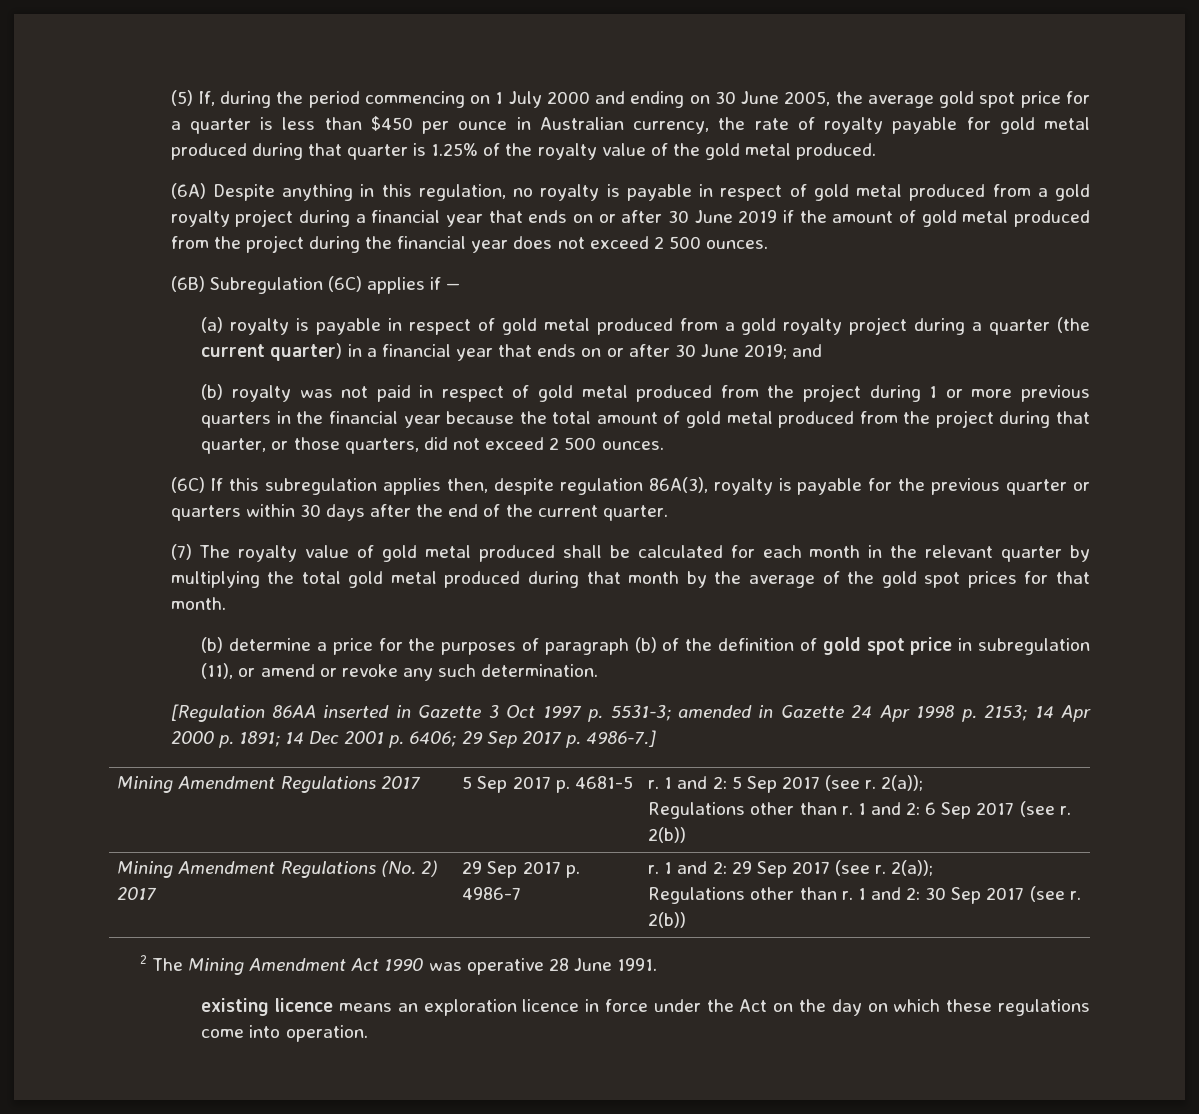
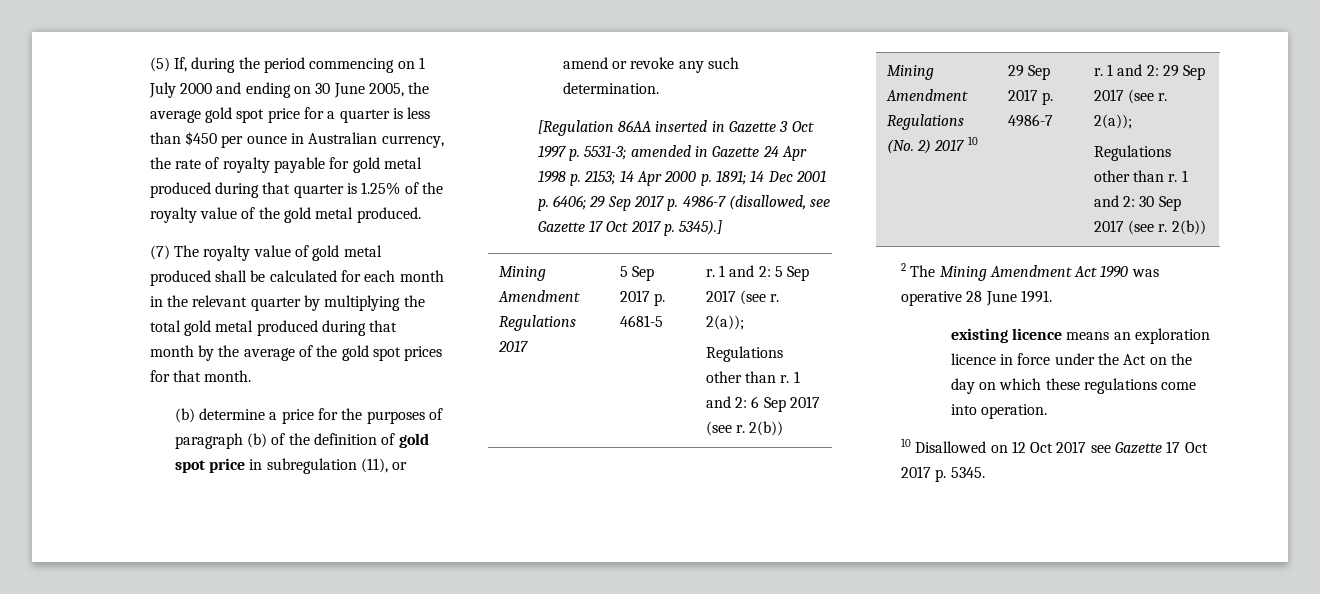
- (6A) Despite anything in this regulation, no royalty is payable in respect of gold metal produced from a gold royalty project during a financial year that ends on or after 30 June 2019 if the amount of gold metal produced from the project during the financial year does not exceed 2 500 ounces.
- (6B) Subregulation (6C) applies if —
- (a) royalty is payable in respect of gold metal produced from a gold royalty project during a quarter (the current quarter) in a financial year that ends on or after 30 June 2019; and
- (b) royalty was not paid in respect of gold metal produced from the project during 1 or more previous quarters in the financial year because the total amount of gold metal produced from the project during that quarter, or those quarters, did not exceed 2 500 ounces.
- (6C) If this subregulation applies then, despite regulation 86A(3), royalty is payable for the previous quarter or quarters within 30 days after the end of the current quarter.
- [Regulation 86AA inserted in Gazette 3 Oct 1997 p. 5531-3; amended in Gazette 24 Apr 1998 p. 2153; 14 Apr 2000 p. 1891; 14 Dec 2001 p. 6406; 29 Sep 2017 p. 4986-7.]
+ [Regulation 86AA inserted in Gazette 3 Oct 1997 p. 5531-3; amended in Gazette 24 Apr 1998 p. 2153; 14 Apr 2000 p. 1891; 14 Dec 2001 p. 6406; 29 Sep 2017 p. 4986-7 (disallowed, see Gazette 17 Oct 2017 p. 5345).]
- Mining Amendment Regulations (No. 2) 2017 | 29 Sep 2017 p. 4986-7 | r. 1 and 2: 29 Sep 2017 (see r. 2(a));
+ Mining Amendment Regulations (No. 2) 2017 10 | 29 Sep 2017 p. 4986-7 | r. 1 and 2: 29 Sep 2017 (see r. 2(a));
+ 10 Disallowed on 12 Oct 2017 see Gazette 17 Oct 2017 p. 5345.

